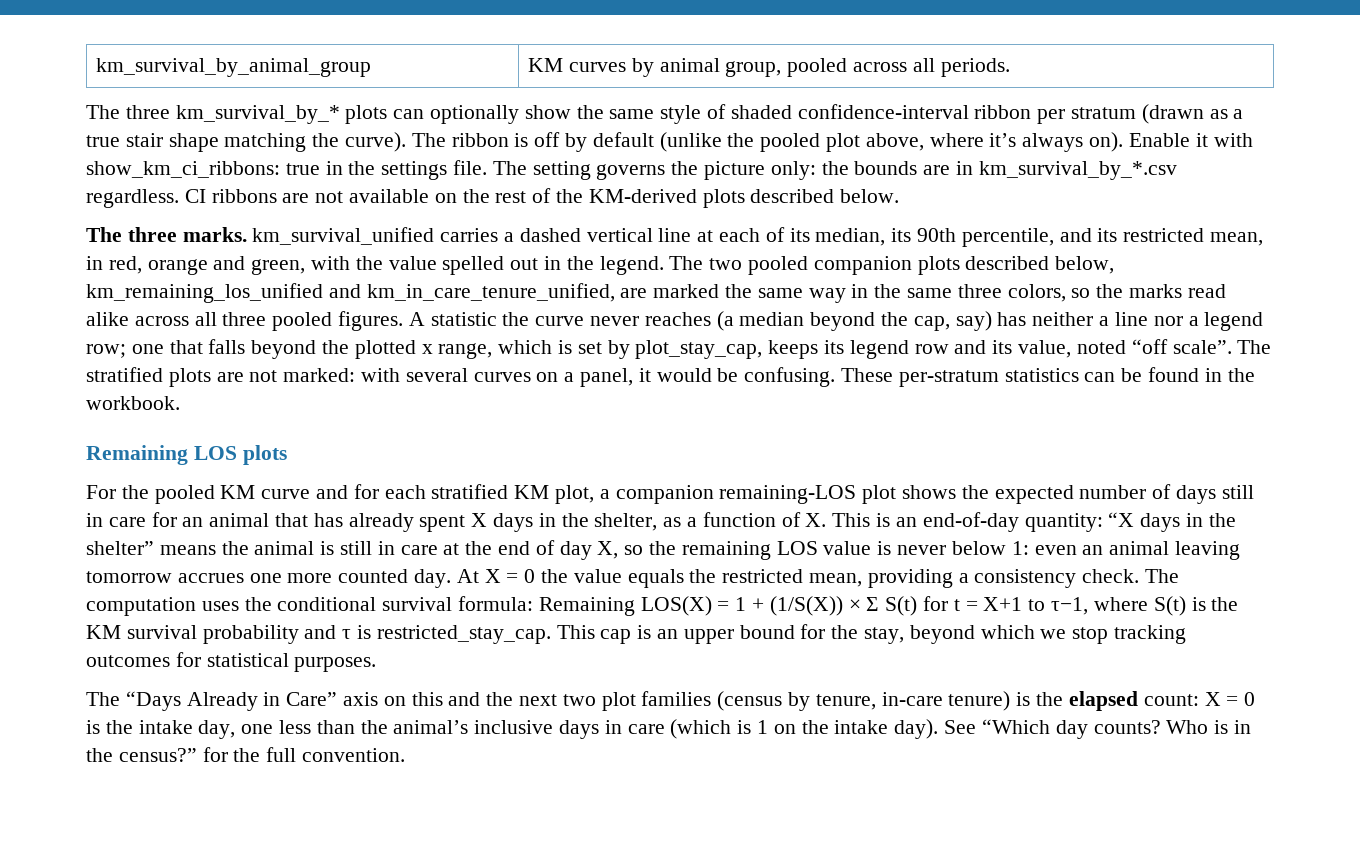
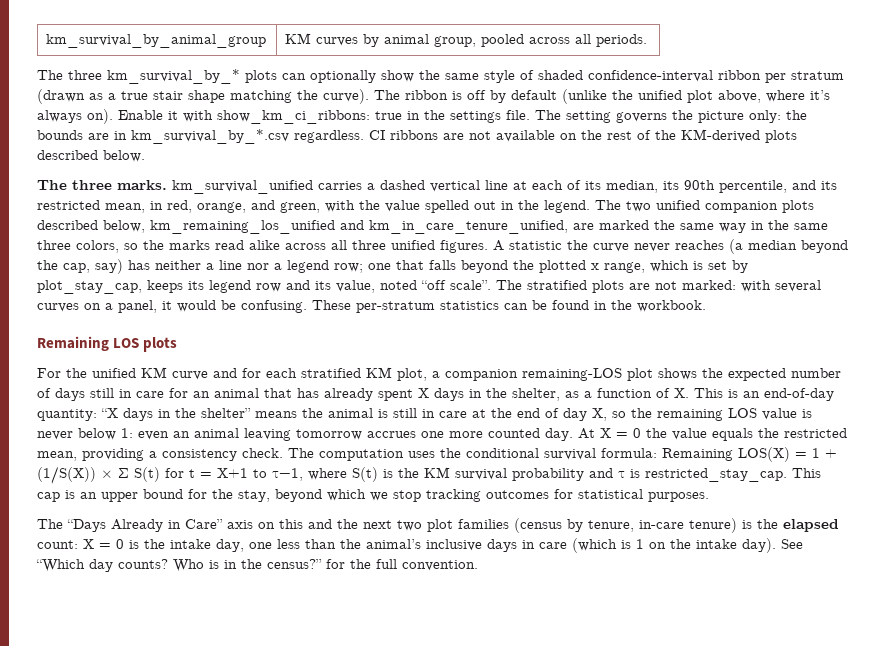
- The ribbon is off by default (unlike the pooled plot above, where it’s always on).
+ The ribbon is off by default (unlike the unified plot above, where it’s always on).
- The three marks. km_survival_unified carries a dashed vertical line at each of its median, its 90th percentile, and its restricted mean, in red, orange and green, with the value spelled out in the legend.
+ The three marks. km_survival_unified carries a dashed vertical line at each of its median, its 90th percentile, and its restricted mean, in red, orange, and green, with the value spelled out in the legend.
- The two pooled companion plots described below, km_remaining_los_unified and km_in_care_tenure_unified, are marked the same way in the same three colors, so the marks read alike across all three pooled figures.
+ The two unified companion plots described below, km_remaining_los_unified and km_in_care_tenure_unified, are marked the same way in the same three colors, so the marks read alike across all three unified figures.
- For the pooled KM curve and for each stratified KM plot, a companion remaining-LOS plot shows the expected number of days still in care for an animal that has already spent X days in the shelter, as a function of X. This is an end-of-day quantity:
+ For the unified KM curve and for each stratified KM plot, a companion remaining-LOS plot shows the expected number of days still in care for an animal that has already spent X days in the shelter, as a function of X. This is an end-of-day quantity:

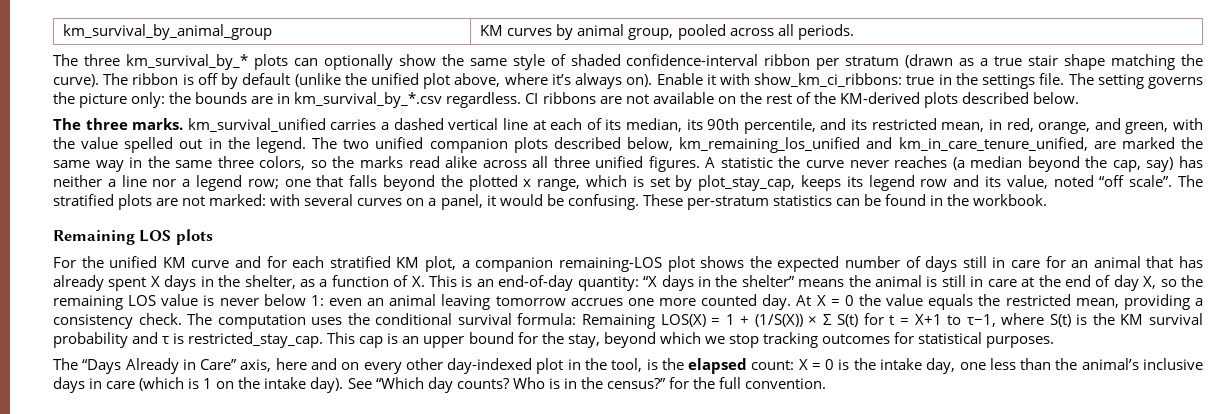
- The “Days Already in Care” axis on this and the next two plot families (census by tenure, in-care tenure) is the elapsed count: X = 0 is the intake day, one less than the animal’s inclusive days in care (which is 1 on the intake day).
+ The “Days Already in Care” axis, here and on every other day-indexed plot in the tool, is the elapsed count: X = 0 is the intake day, one less than the animal’s inclusive days in care (which is 1 on the intake day).

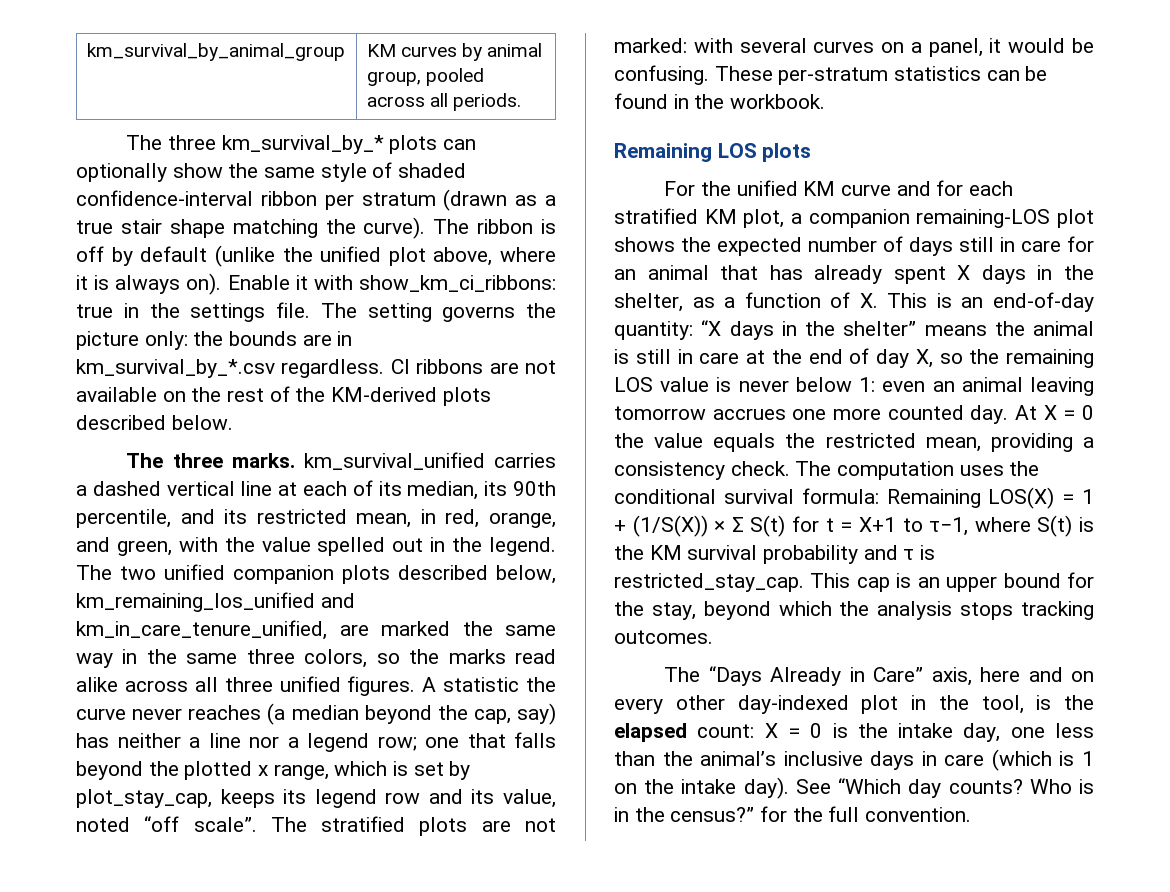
- The ribbon is off by default (unlike the unified plot above, where it’s always on).
+ The ribbon is off by default (unlike the unified plot above, where it is always on).
- This cap is an upper bound for the stay, beyond which we stop tracking outcomes for statistical purposes.
+ This cap is an upper bound for the stay, beyond which the analysis stops tracking outcomes.

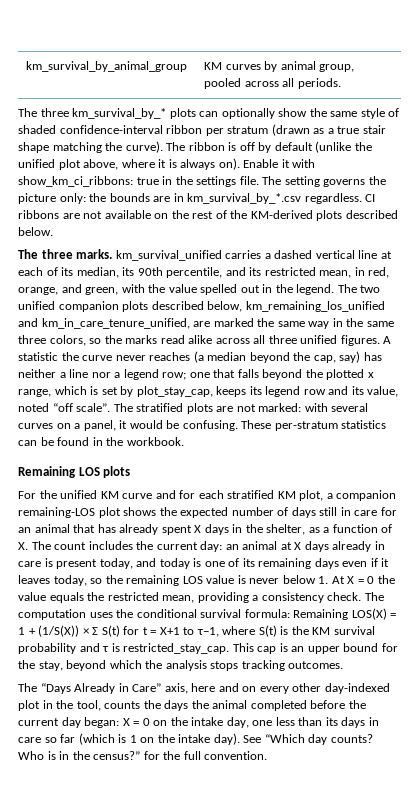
- For the unified KM curve and for each stratified KM plot, a companion remaining-LOS plot shows the expected number of days still in care for an animal that has already spent X days in the shelter, as a function of X. This is an end-of-day quantity: “X days in the shelter” means the animal is still in care at the end of day X, so the remaining LOS value is never below 1: even an animal leaving tomorrow accrues one more counted day. At X = 0 the value equals the restricted mean, providing a consistency check.
+ For the unified KM curve and for each stratified KM plot, a companion remaining-LOS plot shows the expected number of days still in care for an animal that has already spent X days in the shelter, as a function of X. The count includes the current day: an animal at X days already in care is present today, and today is one of its remaining days even if it leaves today, so the remaining LOS value is never below 1. At X = 0 the value equals the restricted mean, providing a consistency check.
- The “Days Already in Care” axis, here and on every other day-indexed plot in the tool, is the elapsed count: X = 0 is the intake day, one less than the animal’s inclusive days in care (which is 1 on the intake day).
+ The “Days Already in Care” axis, here and on every other day-indexed plot in the tool, counts the days the animal completed before the current day began: X = 0 on the intake day, one less than its days in care so far (which is 1 on the intake day).

